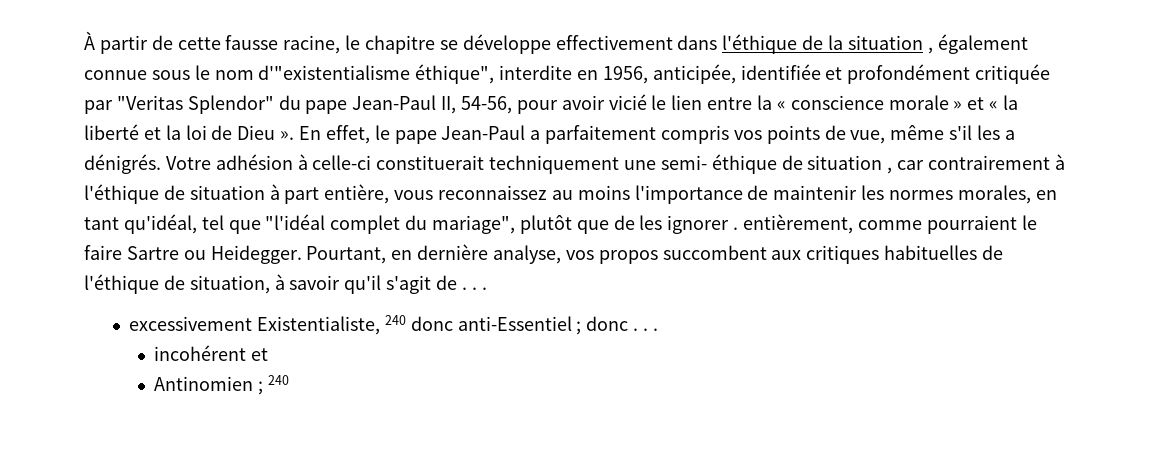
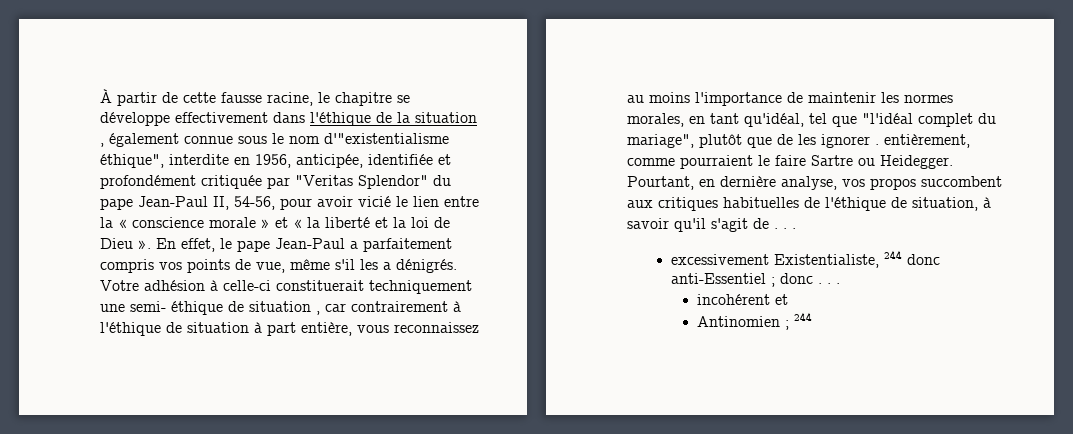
- excessivement Existentialiste, 240 donc anti-Essentiel ; donc . . .
+ excessivement Existentialiste, 244 donc anti-Essentiel ; donc . . .
- Antinomien ; 240
+ Antinomien ; 244

